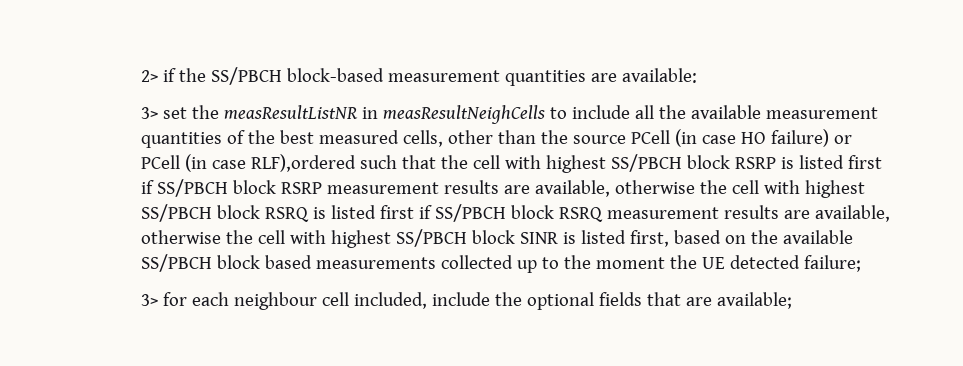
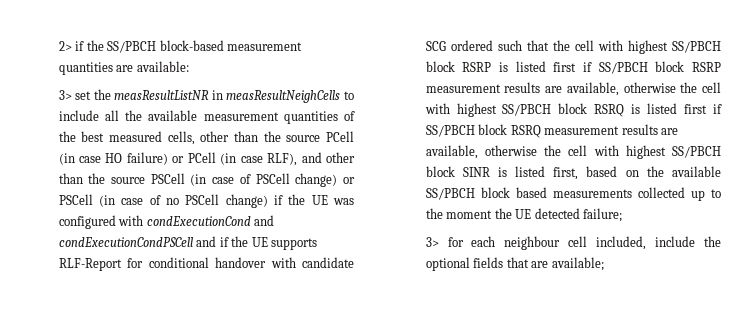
- 3> set the measResultListNR in measResultNeighCells to include all the available measurement quantities of the best measured cells, other than the source PCell (in case HO failure) or PCell (in case RLF),ordered such that the cell with highest SS/PBCH block RSRP is listed first if SS/PBCH block RSRP measurement results are available, otherwise the cell with highest SS/PBCH block RSRQ is listed first if SS/PBCH block RSRQ measurement results are available, otherwise the cell with highest SS/PBCH block SINR is listed first, based on the available SS/PBCH block based measurements collected up to the moment the UE detected failure;
+ 3> set the measResultListNR in measResultNeighCells to include all the available measurement quantities of the best measured cells, other than the source PCell (in case HO failure) or PCell (in case RLF), and other than the source PSCell (in case of PSCell change) or PSCell (in case of no PSCell change) if the UE was configured with condExecutionCond and condExecutionCondPSCell and if the UE supports RLF-Report for conditional handover with candidate SCG ordered such that the cell with highest SS/PBCH block RSRP is listed first if SS/PBCH block RSRP measurement results are available, otherwise the cell with highest SS/PBCH block RSRQ is listed first if SS/PBCH block RSRQ measurement results are available, otherwise the cell with highest SS/PBCH block SINR is listed first, based on the available SS/PBCH block based measurements collected up to the moment the UE detected failure;

